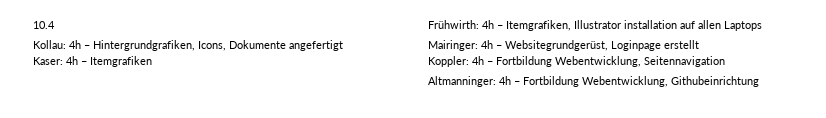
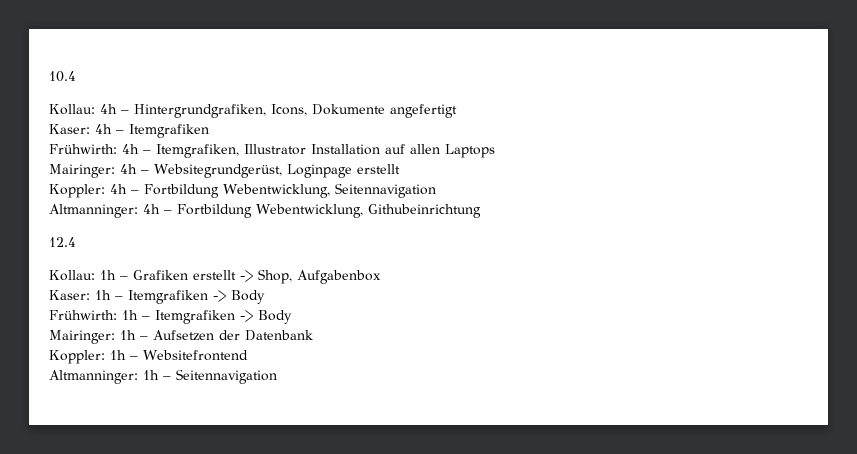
- Frühwirth: 4h – Itemgrafiken, Illustrator installation auf allen Laptops
+ Frühwirth: 4h – Itemgrafiken, Illustrator Installation auf allen Laptops
+ 12.4
+ Kollau: 1h – Grafiken erstellt -> Shop, Aufgabenbox
+ Kaser: 1h – Itemgrafiken -> Body
+ Frühwirth: 1h – Itemgrafiken -> Body
+ Mairinger: 1h – Aufsetzen der Datenbank
+ Koppler: 1h – Websitefrontend
+ Altmanninger: 1h – Seitennavigation

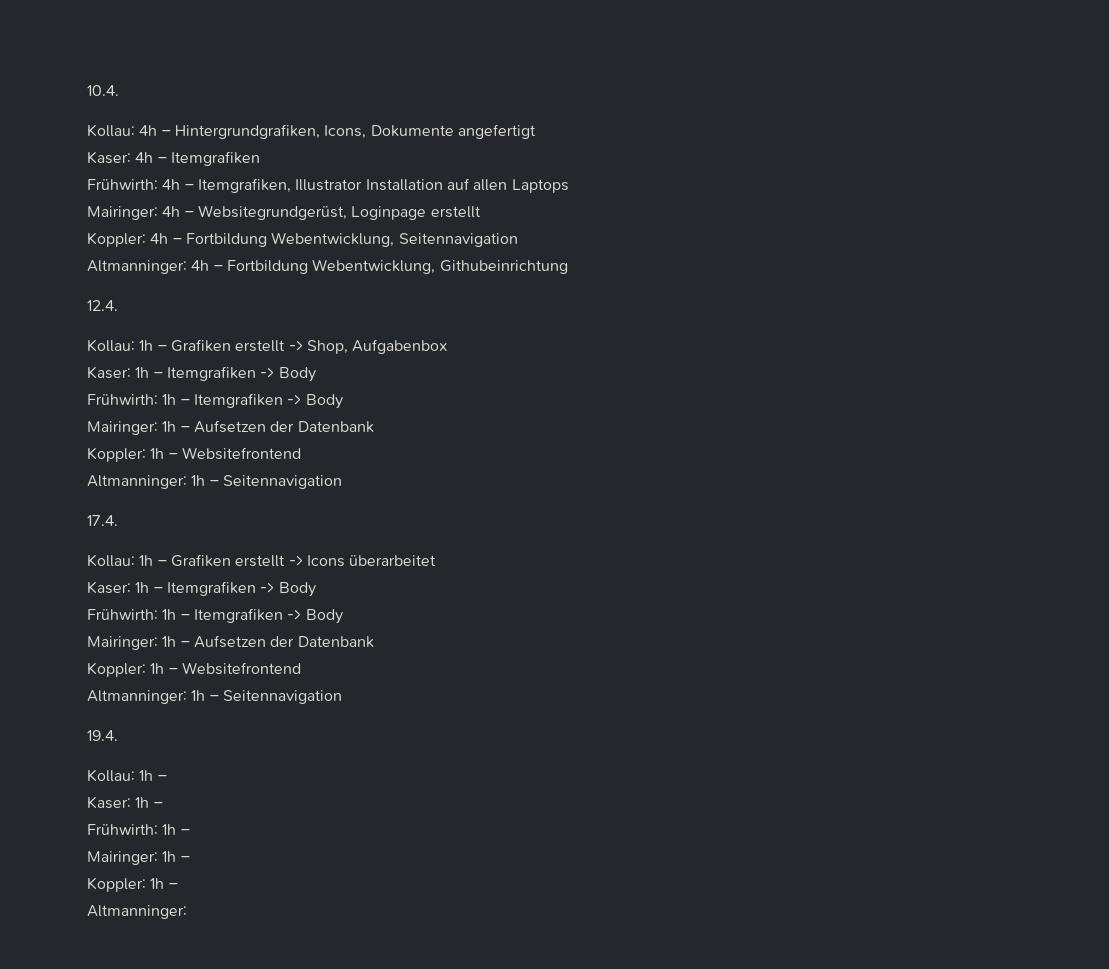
- 10.4
+ 10.4.
- 12.4
+ 12.4.
+ 17.4.
+ Kollau: 1h – Grafiken erstellt -> Icons überarbeitet
+ Kaser: 1h – Itemgrafiken -> Body
+ Frühwirth: 1h – Itemgrafiken -> Body
+ Mairinger: 1h – Aufsetzen der Datenbank
+ Koppler: 1h – Websitefrontend
+ Altmanninger: 1h – Seitennavigation
+ 19.4.
+ Kollau: 1h –
+ Kaser: 1h –
+ Frühwirth: 1h –
+ Mairinger: 1h –
+ Koppler: 1h –
+ Altmanninger:

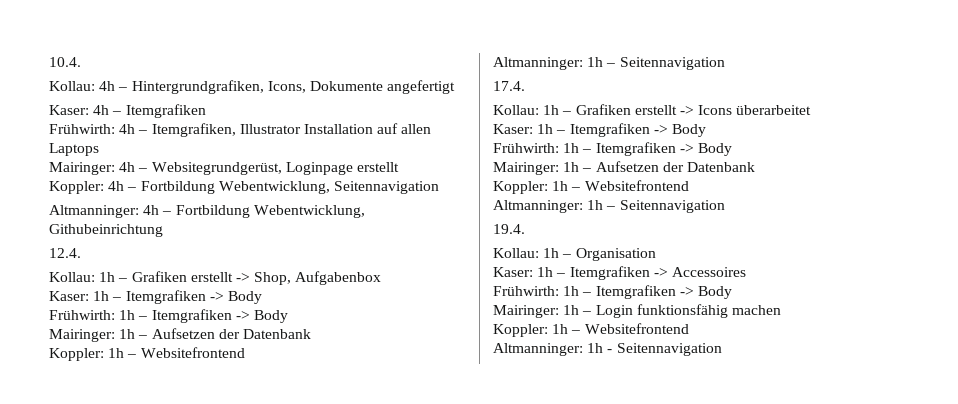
  19.4.
- Kollau: 1h –
- Kaser: 1h –
- Frühwirth: 1h –
- Mairinger: 1h –
- Koppler: 1h –
- Altmanninger:
+ Kollau: 1h – Organisation
+ Kaser: 1h – Itemgrafiken -> Accessoires
+ Frühwirth: 1h – Itemgrafiken -> Body
+ Mairinger: 1h – Login funktionsfähig machen
+ Koppler: 1h – Websitefrontend
+ Altmanninger: 1h - Seitennavigation

